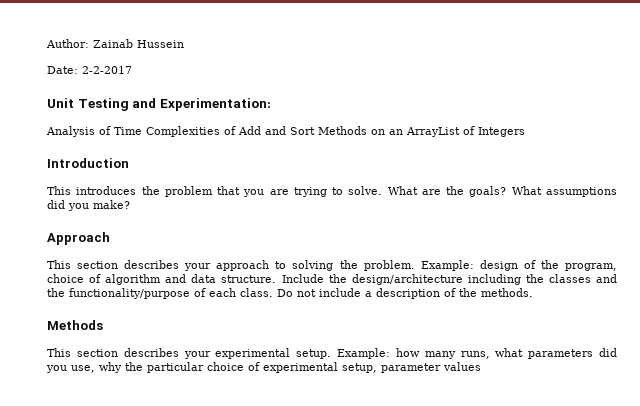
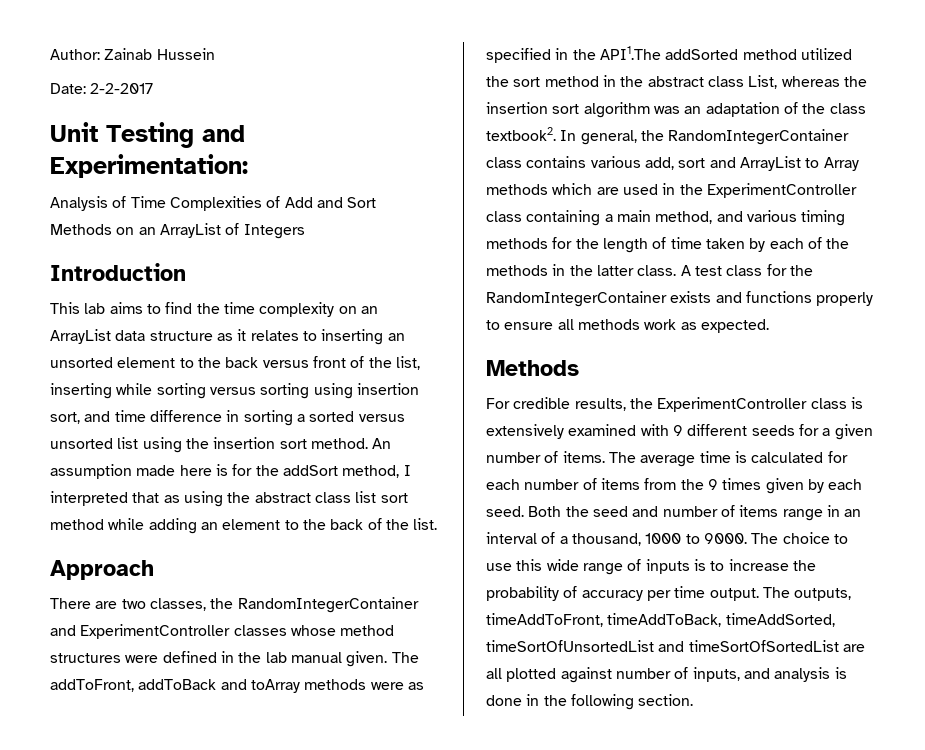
- This introduces the problem that you are trying to solve. What are the goals? What assumptions did you make?
+ This lab aims to find the time complexity on an ArrayList data structure as it relates to inserting an unsorted element to the back versus front of the list, inserting while sorting versus sorting using insertion sort, and time difference in sorting a sorted versus unsorted list using the insertion sort method. An assumption made here is for the addSort method, I interpreted that as using the abstract class list sort method while adding an element to the back of the list.
  Approach
- This section describes your approach to solving the problem. Example: design of the program, choice of algorithm and data structure. Include the design/architecture including the classes and the functionality/purpose of each class. Do not include a description of the methods.
+ There are two classes, the RandomIntegerContainer and ExperimentController classes whose method structures were defined in the lab manual given. The addToFront, addToBack and toArray methods were as specified in the API1.The addSorted method utilized the sort method in the abstract class List, whereas the insertion sort algorithm was an adaptation of the class textbook2. In general, the RandomIntegerContainer class contains various add, sort and ArrayList to Array methods which are used in the ExperimentController class containing a main method, and various timing methods for the length of time taken by each of the methods in the latter class. A test class for the RandomIntegerContainer exists and functions properly to ensure all methods work as expected.
  Methods
- This section describes your experimental setup. Example: how many runs, what parameters did you use, why the particular choice of experimental setup, parameter values
+ For credible results, the ExperimentController class is extensively examined with 9 different seeds for a given number of items. The average time is calculated for each number of items from the 9 times given by each seed. Both the seed and number of items range in an interval of a thousand, 1000 to 9000. The choice to use this wide range of inputs is to increase the probability of accuracy per time output. The outputs, timeAddToFront, timeAddToBack, timeAddSorted, timeSortOfUnsortedList and timeSortOfSortedList are all plotted against number of inputs, and analysis is done in the following section.

